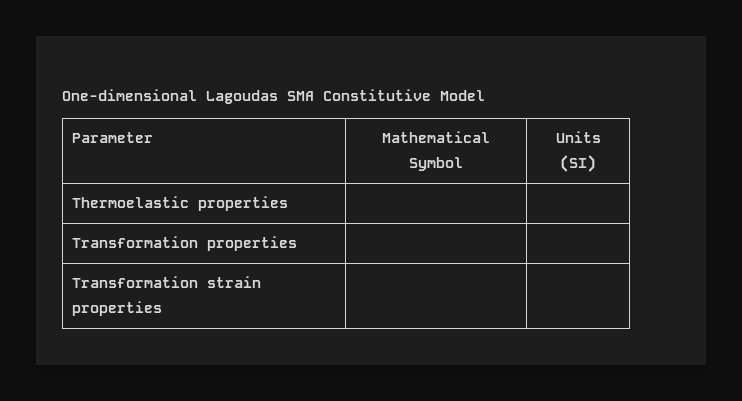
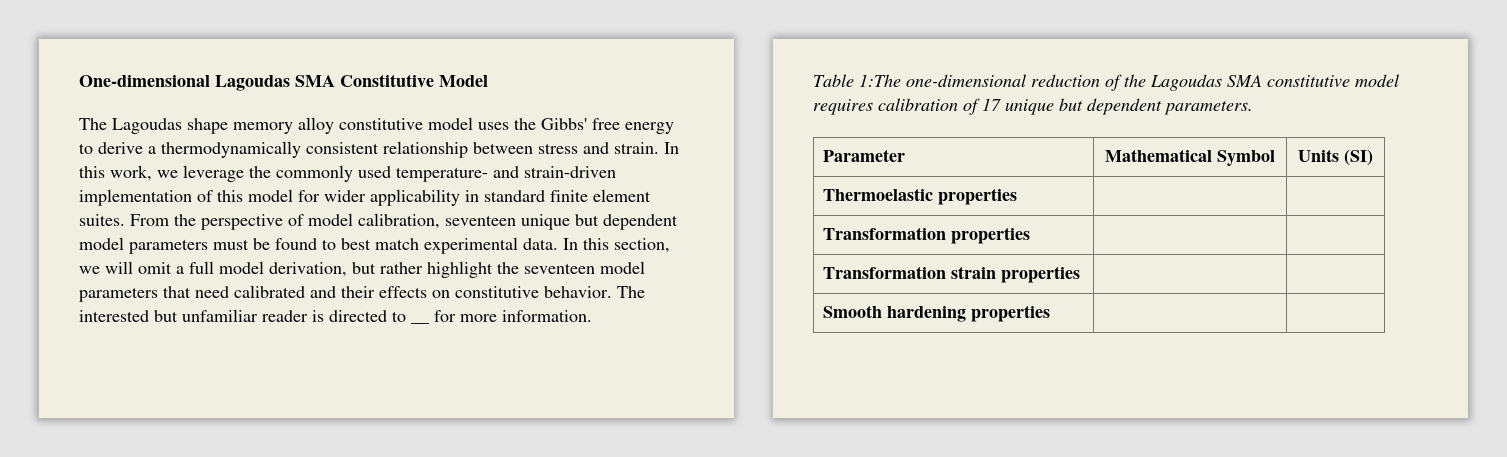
+ The Lagoudas shape memory alloy constitutive model uses the Gibbs' free energy to derive a thermodynamically consistent relationship between stress and strain. In this work, we leverage the commonly used temperature- and strain-driven implementation of this model for wider applicability in standard finite element suites. From the perspective of model calibration, seventeen unique but dependent model parameters must be found to best match experimental data. In this section, we will omit a full model derivation, but rather highlight the seventeen model parameters that need calibrated and their effects on constitutive behavior. The interested but unfamiliar reader is directed to __ for more information.
+ Table 1:The one-dimensional reduction of the Lagoudas SMA constitutive model requires calibration of 17 unique but dependent parameters.
+ Smooth hardening properties | |

